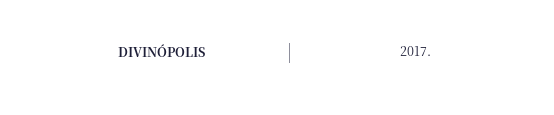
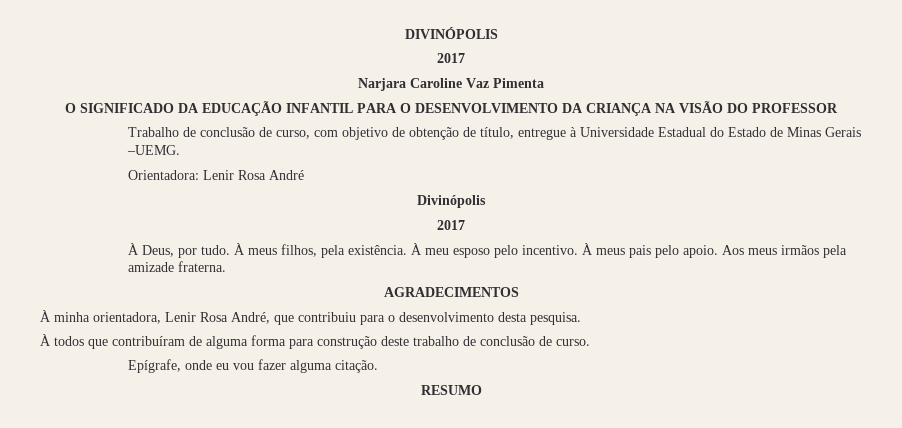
  DIVINÓPOLIS
- 2017.
+ 2017
+ Narjara Caroline Vaz Pimenta
+ O SIGNIFICADO DA EDUCAÇÃO INFANTIL PARA O DESENVOLVIMENTO DA CRIANÇA NA VISÃO DO PROFESSOR
+ Trabalho de conclusão de curso, com objetivo de obtenção de título, entregue à Universidade Estadual do Estado de Minas Gerais –UEMG.
+ Orientadora: Lenir Rosa André
+ Divinópolis
+ 2017
+ À Deus, por tudo. À meus filhos, pela existência. À meu esposo pelo incentivo. À meus pais pelo apoio. Aos meus irmãos pela amizade fraterna.
+ AGRADECIMENTOS
+ À minha orientadora, Lenir Rosa André, que contribuiu para o desenvolvimento desta pesquisa.
+ À todos que contribuíram de alguma forma para construção deste trabalho de conclusão de curso.
+ Epígrafe, onde eu vou fazer alguma citação.
+ RESUMO

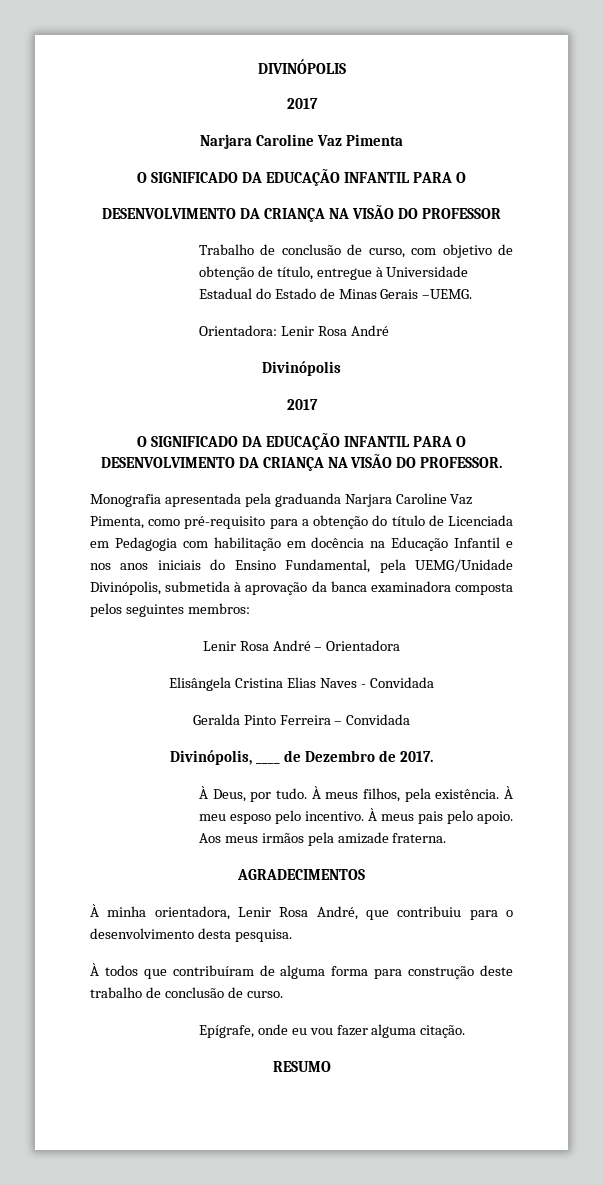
  Narjara Caroline Vaz Pimenta
- O SIGNIFICADO DA EDUCAÇÃO INFANTIL PARA O DESENVOLVIMENTO DA CRIANÇA NA VISÃO DO PROFESSOR
+ O SIGNIFICADO DA EDUCAÇÃO INFANTIL PARA O
+ DESENVOLVIMENTO DA CRIANÇA NA VISÃO DO PROFESSOR
+ O SIGNIFICADO DA EDUCAÇÃO INFANTIL PARA O DESENVOLVIMENTO DA CRIANÇA NA VISÃO DO PROFESSOR.
+ Monografia apresentada pela graduanda Narjara Caroline Vaz Pimenta, como pré-requisito para a obtenção do título de Licenciada em Pedagogia com habilitação em docência na Educação Infantil e nos anos iniciais do Ensino Fundamental, pela UEMG/Unidade Divinópolis, submetida à aprovação da banca examinadora composta pelos seguintes membros:
+ Lenir Rosa André – Orientadora
+ Elisângela Cristina Elias Naves - Convidada
+ Geralda Pinto Ferreira – Convidada
+ Divinópolis, ____ de Dezembro de 2017.

